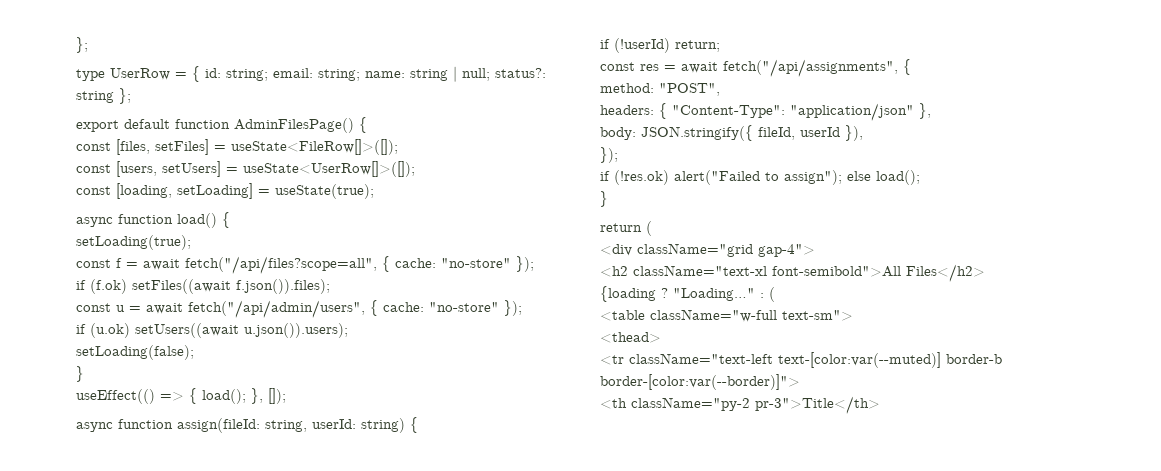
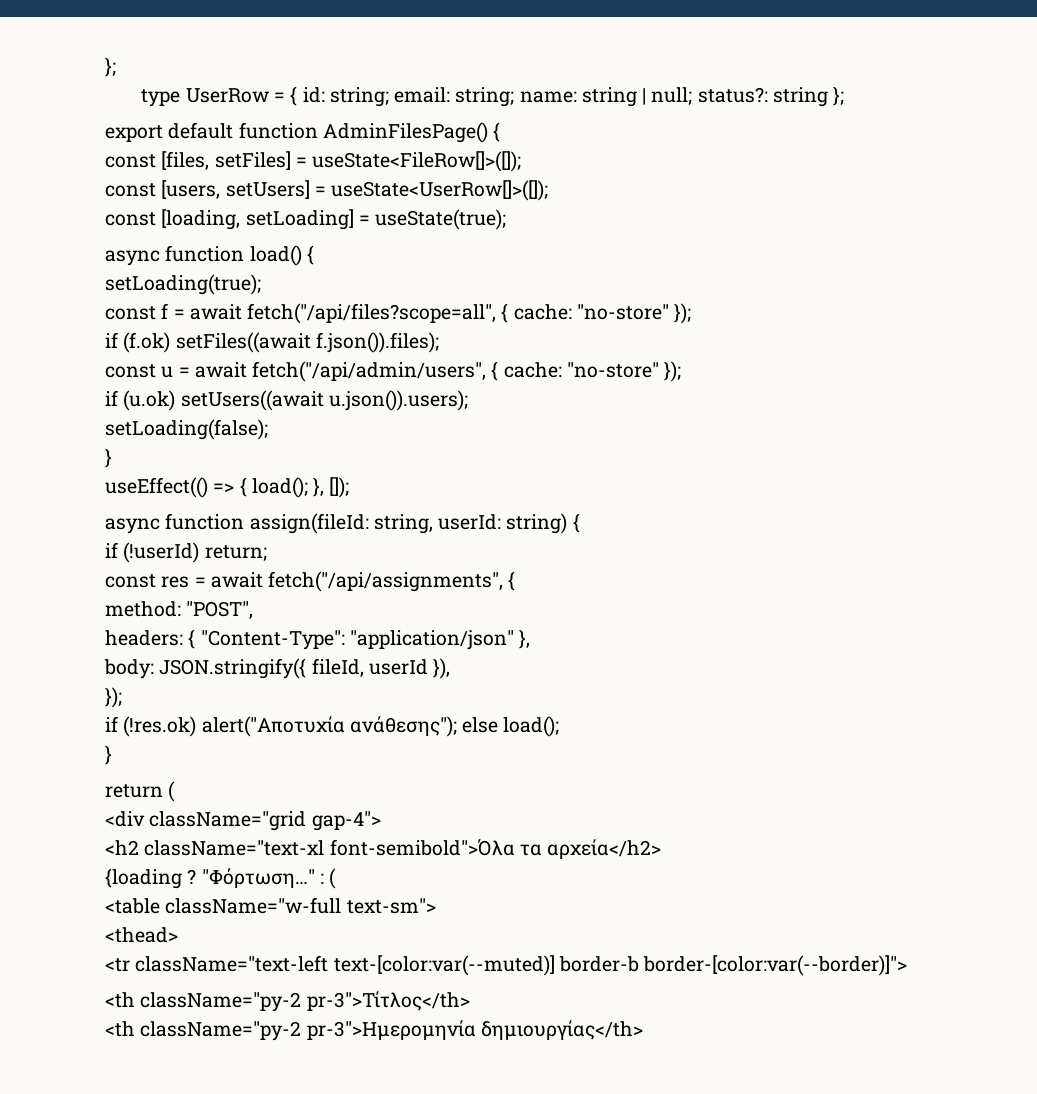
- if (!res.ok) alert("Failed to assign"); else load();
+ if (!res.ok) alert("Αποτυχία ανάθεσης"); else load();
- <h2 className="text-xl font-semibold">All Files</h2>
+ <h2 className="text-xl font-semibold">Όλα τα αρχεία</h2>
- "Loading…" : (
+ "Φόρτωση…" : (
- <th className="py-2 pr-3">Title</th>
+ <th className="py-2 pr-3">Τίτλος</th>
+ <th className="py-2 pr-3">Ημερομηνία δημιουργίας</th>

